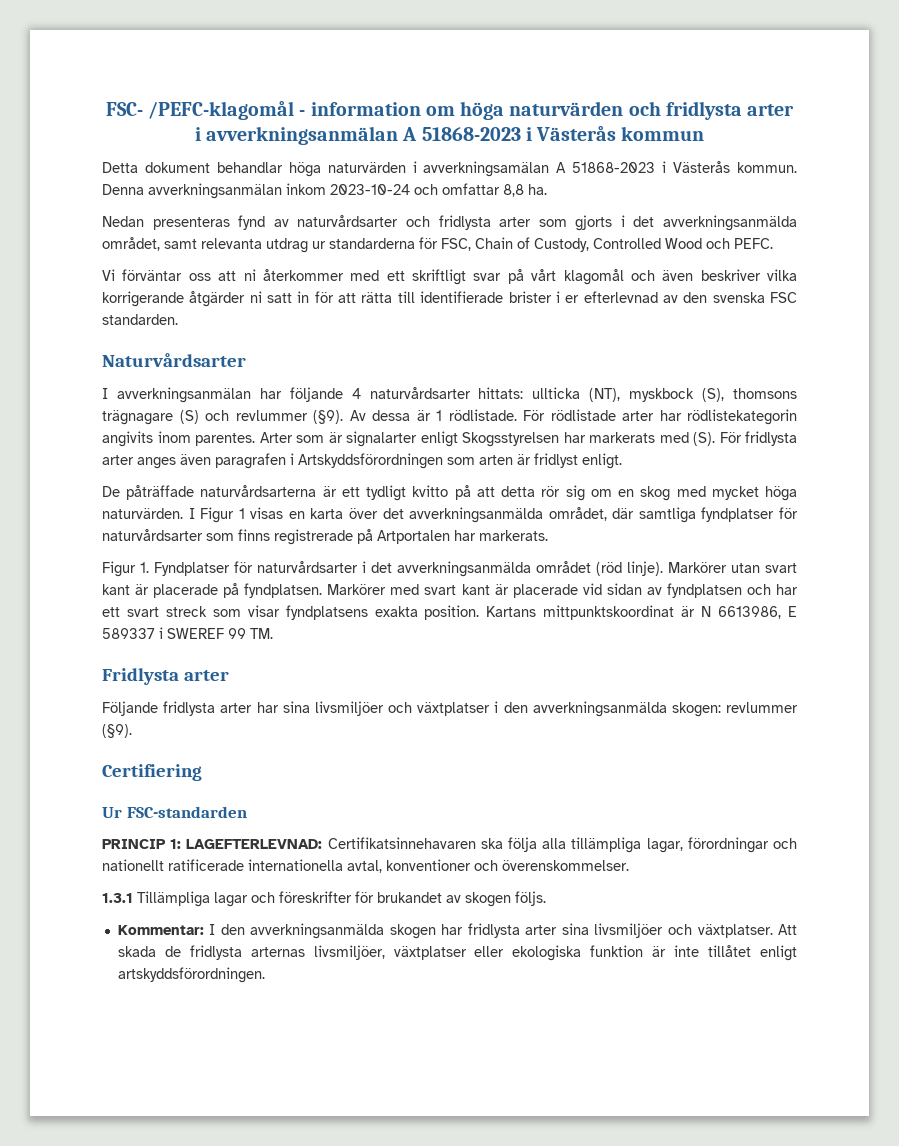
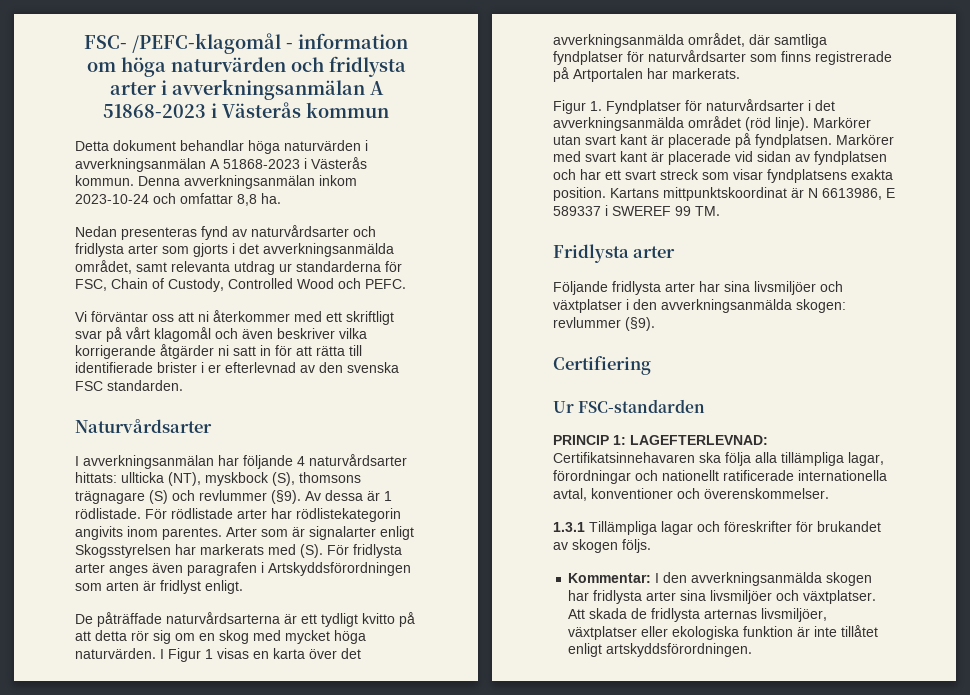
- Detta dokument behandlar höga naturvärden i avverkningsamälan A 51868-2023 i Västerås kommun.
+ Detta dokument behandlar höga naturvärden i avverkningsanmälan A 51868-2023 i Västerås kommun.

